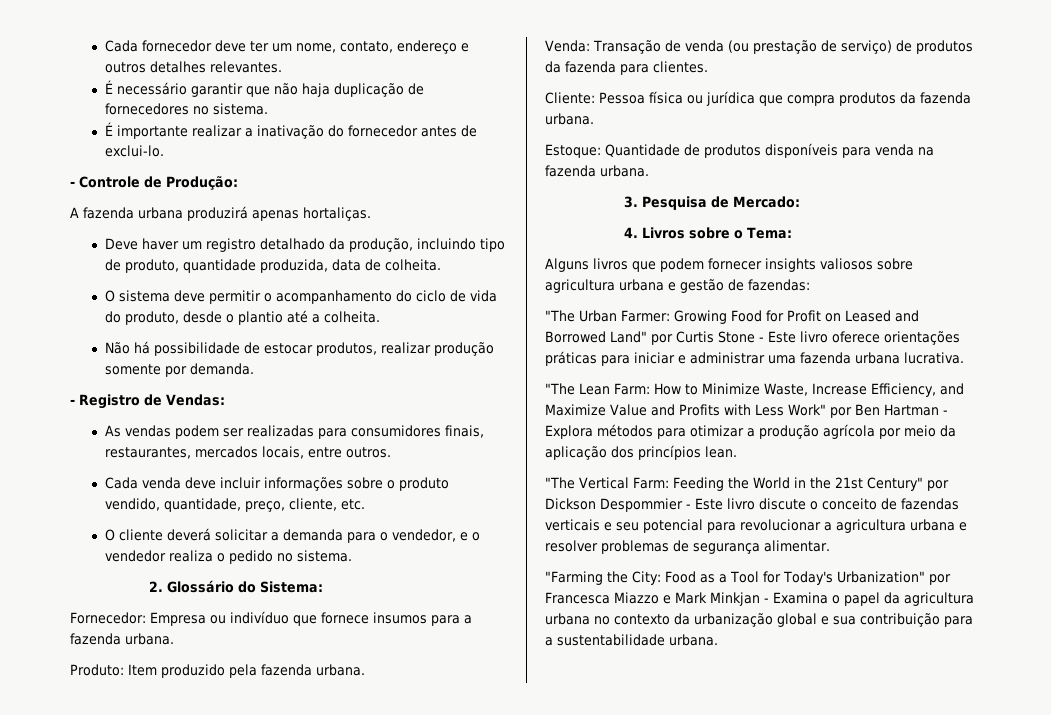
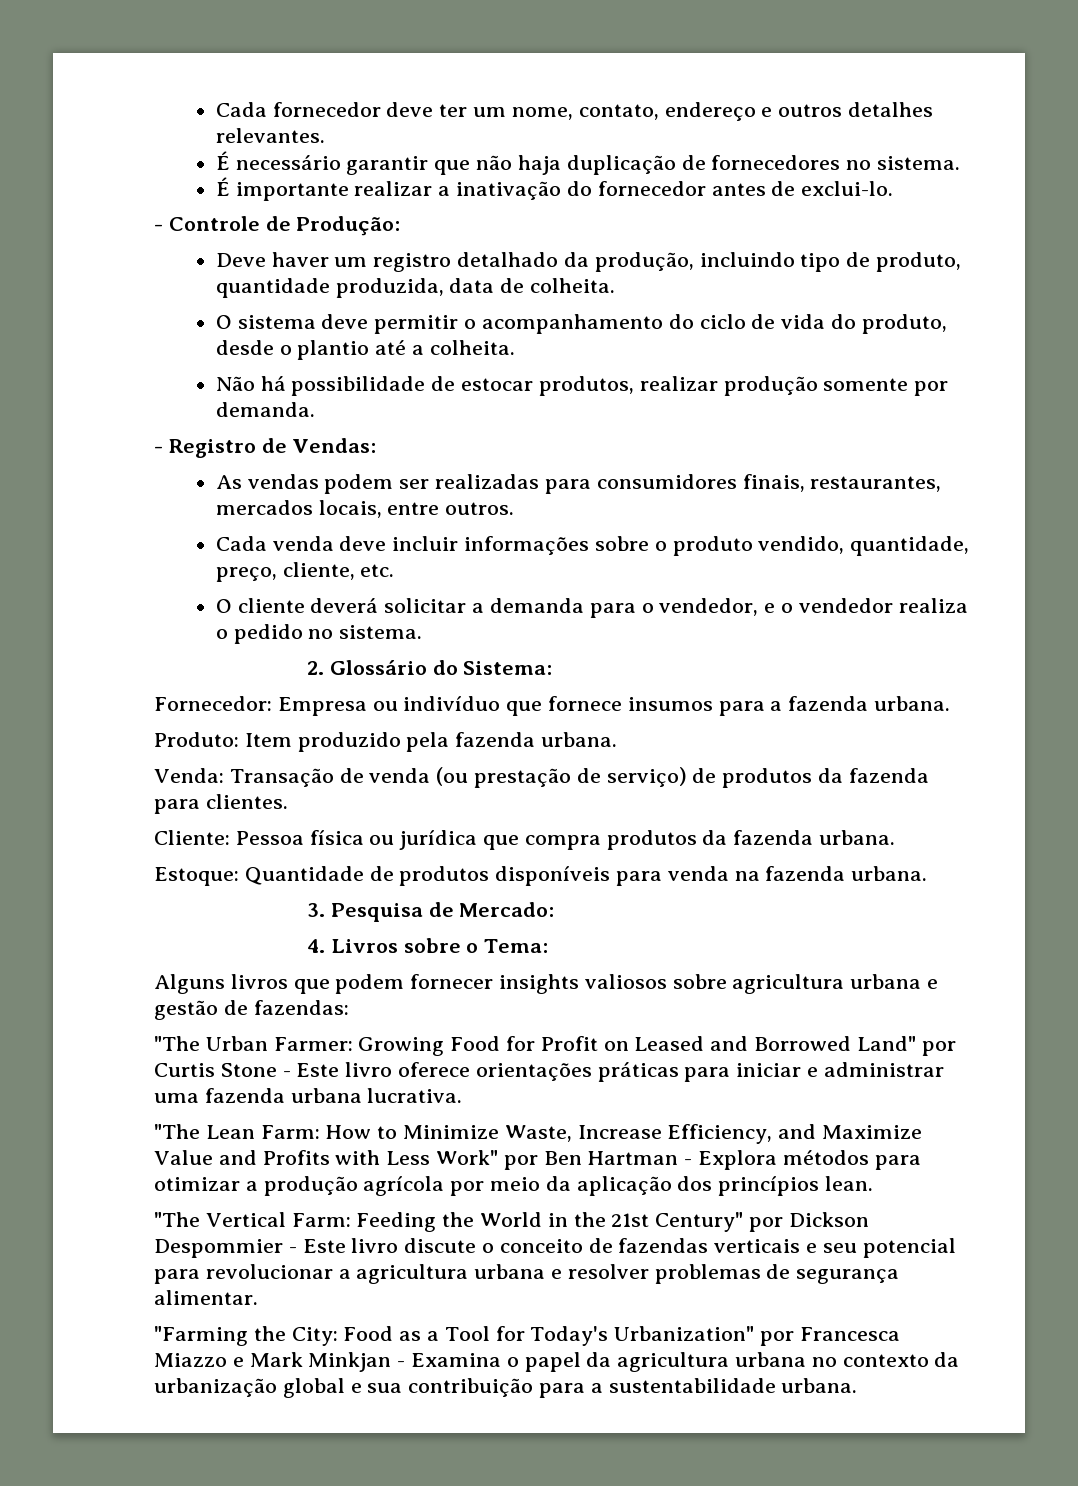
- A fazenda urbana produzirá apenas hortaliças.

